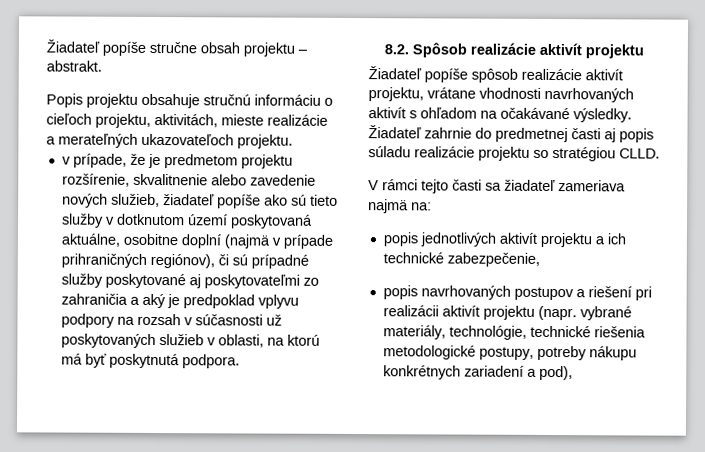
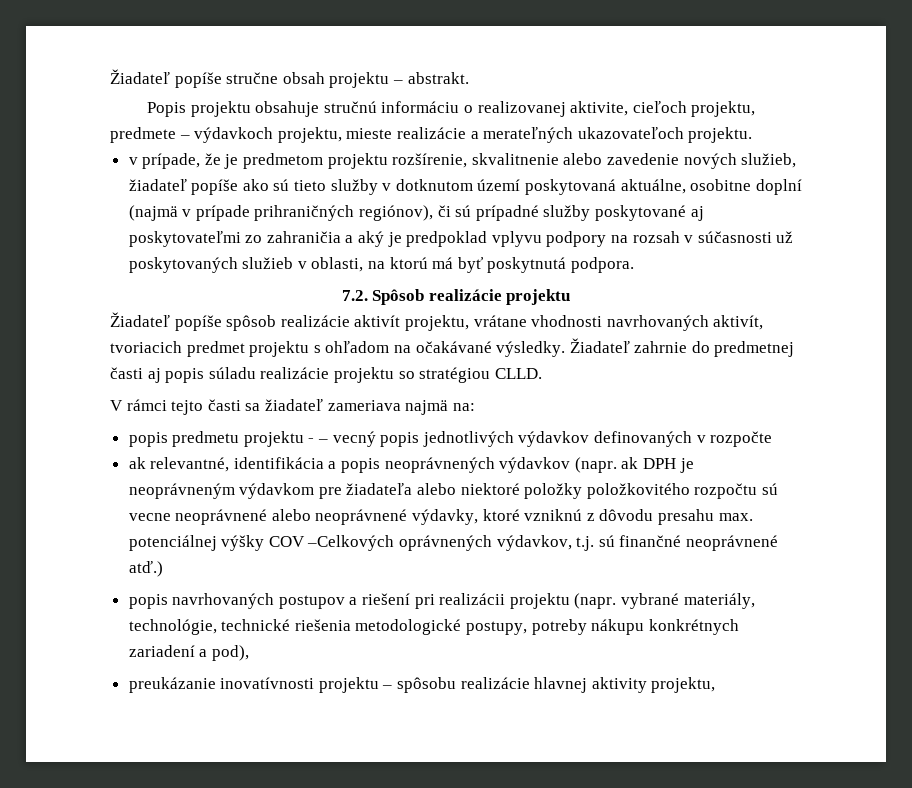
- Popis projektu obsahuje stručnú informáciu o cieľoch projektu, aktivitách, mieste realizácie a merateľných ukazovateľoch projektu.
+ Popis projektu obsahuje stručnú informáciu o realizovanej aktivite, cieľoch projektu, predmete – výdavkoch projektu, mieste realizácie a merateľných ukazovateľoch projektu.
- 8.2. Spôsob realizácie aktivít projektu
+ 7.2. Spôsob realizácie projektu
- Žiadateľ popíše spôsob realizácie aktivít projektu, vrátane vhodnosti navrhovaných aktivít s ohľadom na očakávané výsledky.
+ Žiadateľ popíše spôsob realizácie aktivít projektu, vrátane vhodnosti navrhovaných aktivít, tvoriacich predmet projektu s ohľadom na očakávané výsledky.
- popis jednotlivých aktivít projektu a ich technické zabezpečenie,
+ popis predmetu projektu - – vecný popis jednotlivých výdavkov definovaných v rozpočte
+ ak relevantné, identifikácia a popis neoprávnených výdavkov (napr. ak DPH je neoprávneným výdavkom pre žiadateľa alebo niektoré položky položkovitého rozpočtu sú vecne neoprávnené alebo neoprávnené výdavky, ktoré vzniknú z dôvodu presahu max. potenciálnej výšky COV –Celkových oprávnených výdavkov, t.j. sú finančné neoprávnené atď.)
- popis navrhovaných postupov a riešení pri realizácii aktivít projektu (napr. vybrané materiály, technológie, technické riešenia metodologické postupy, potreby nákupu konkrétnych zariadení a pod),
+ popis navrhovaných postupov a riešení pri realizácii projektu (napr. vybrané materiály, technológie, technické riešenia metodologické postupy, potreby nákupu konkrétnych zariadení a pod),
+ preukázanie inovatívnosti projektu – spôsobu realizácie hlavnej aktivity projektu,

